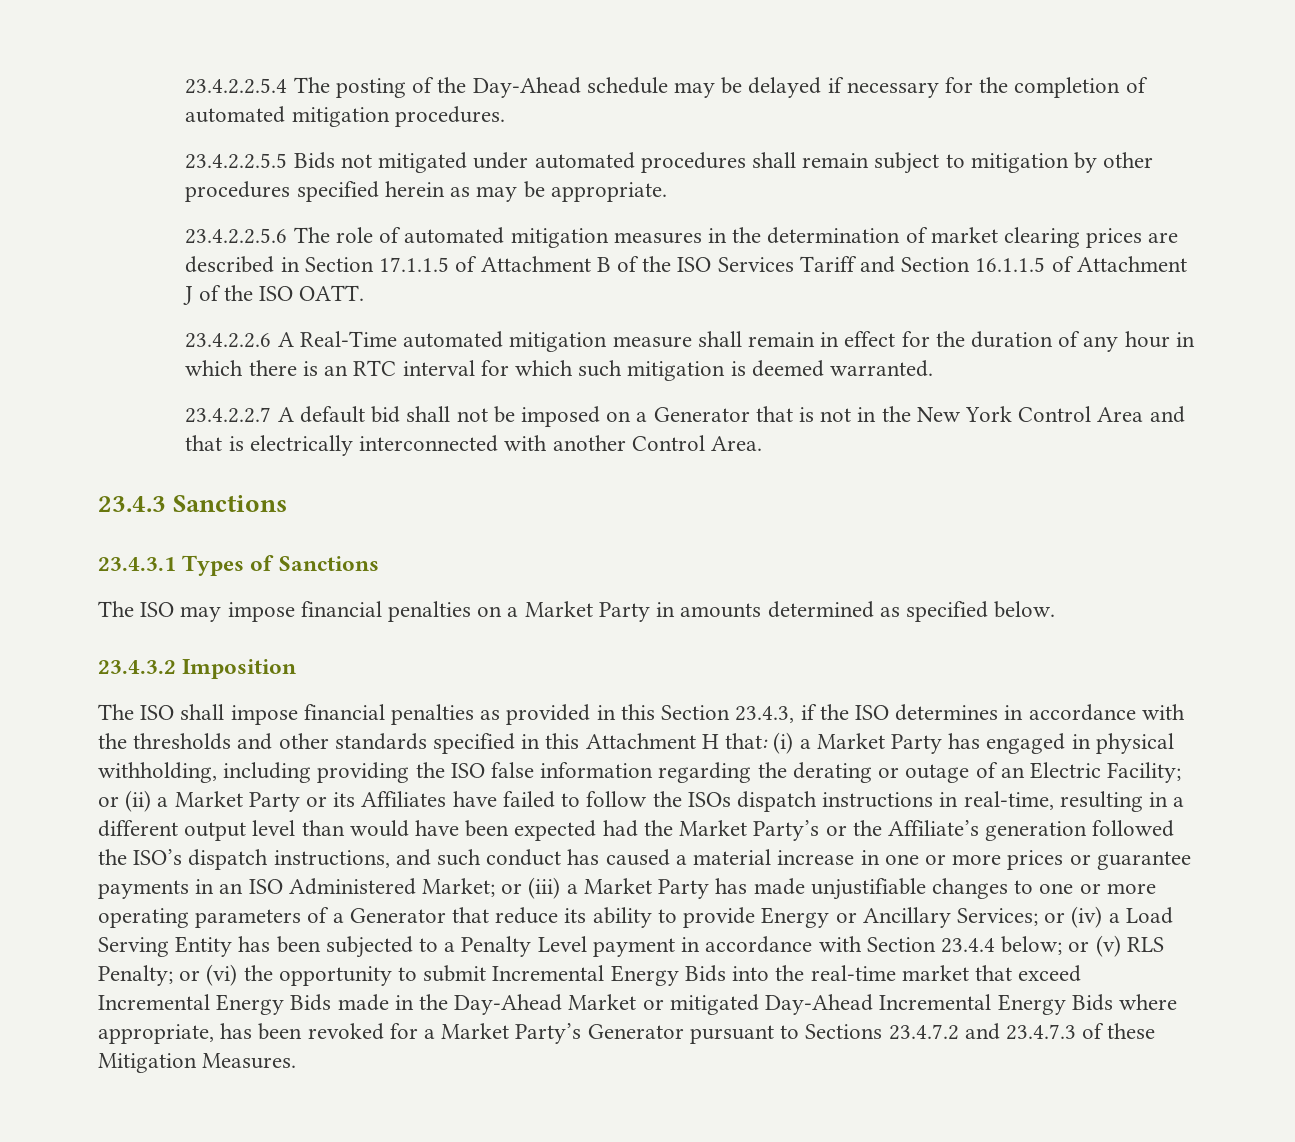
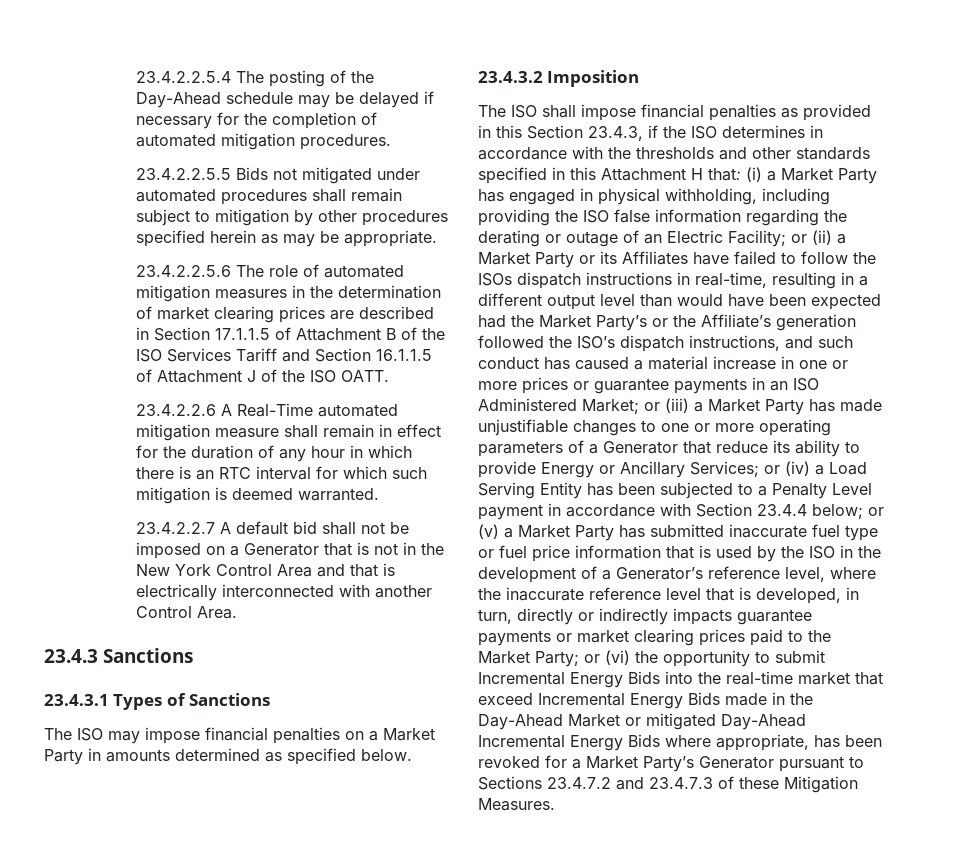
- or (v) RLS Penalty;
+ or (v) a Market Party has submitted inaccurate fuel type or fuel price information that is used by the ISO in the development of a Generator’s reference level, where the inaccurate reference level that is developed, in turn, directly or indirectly impacts guarantee payments or market clearing prices paid to the Market Party;

